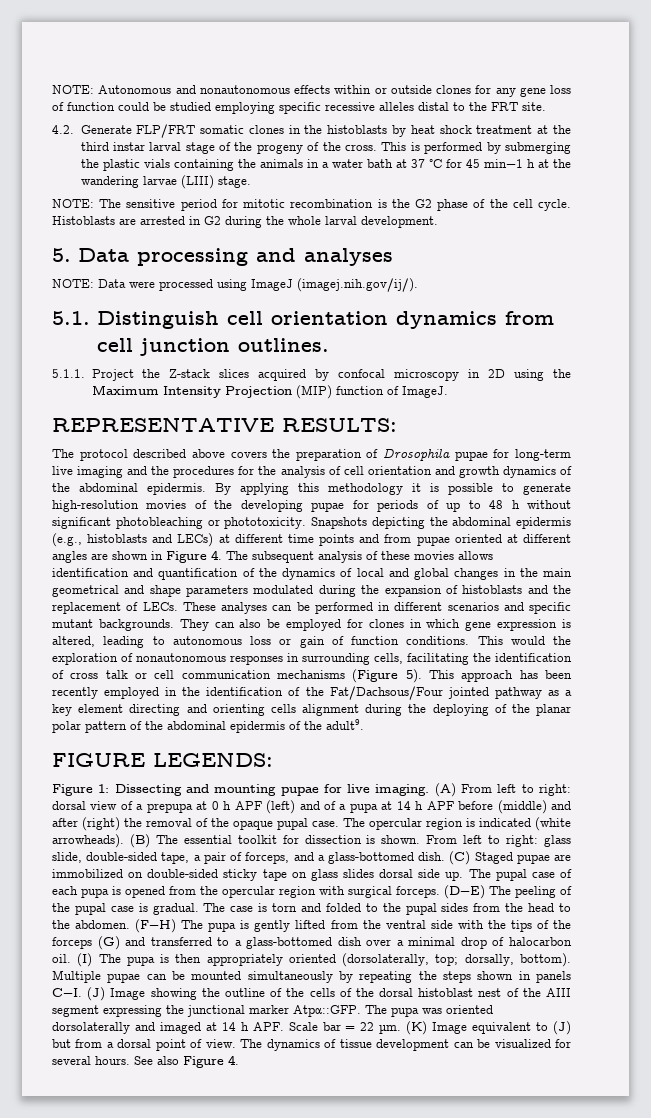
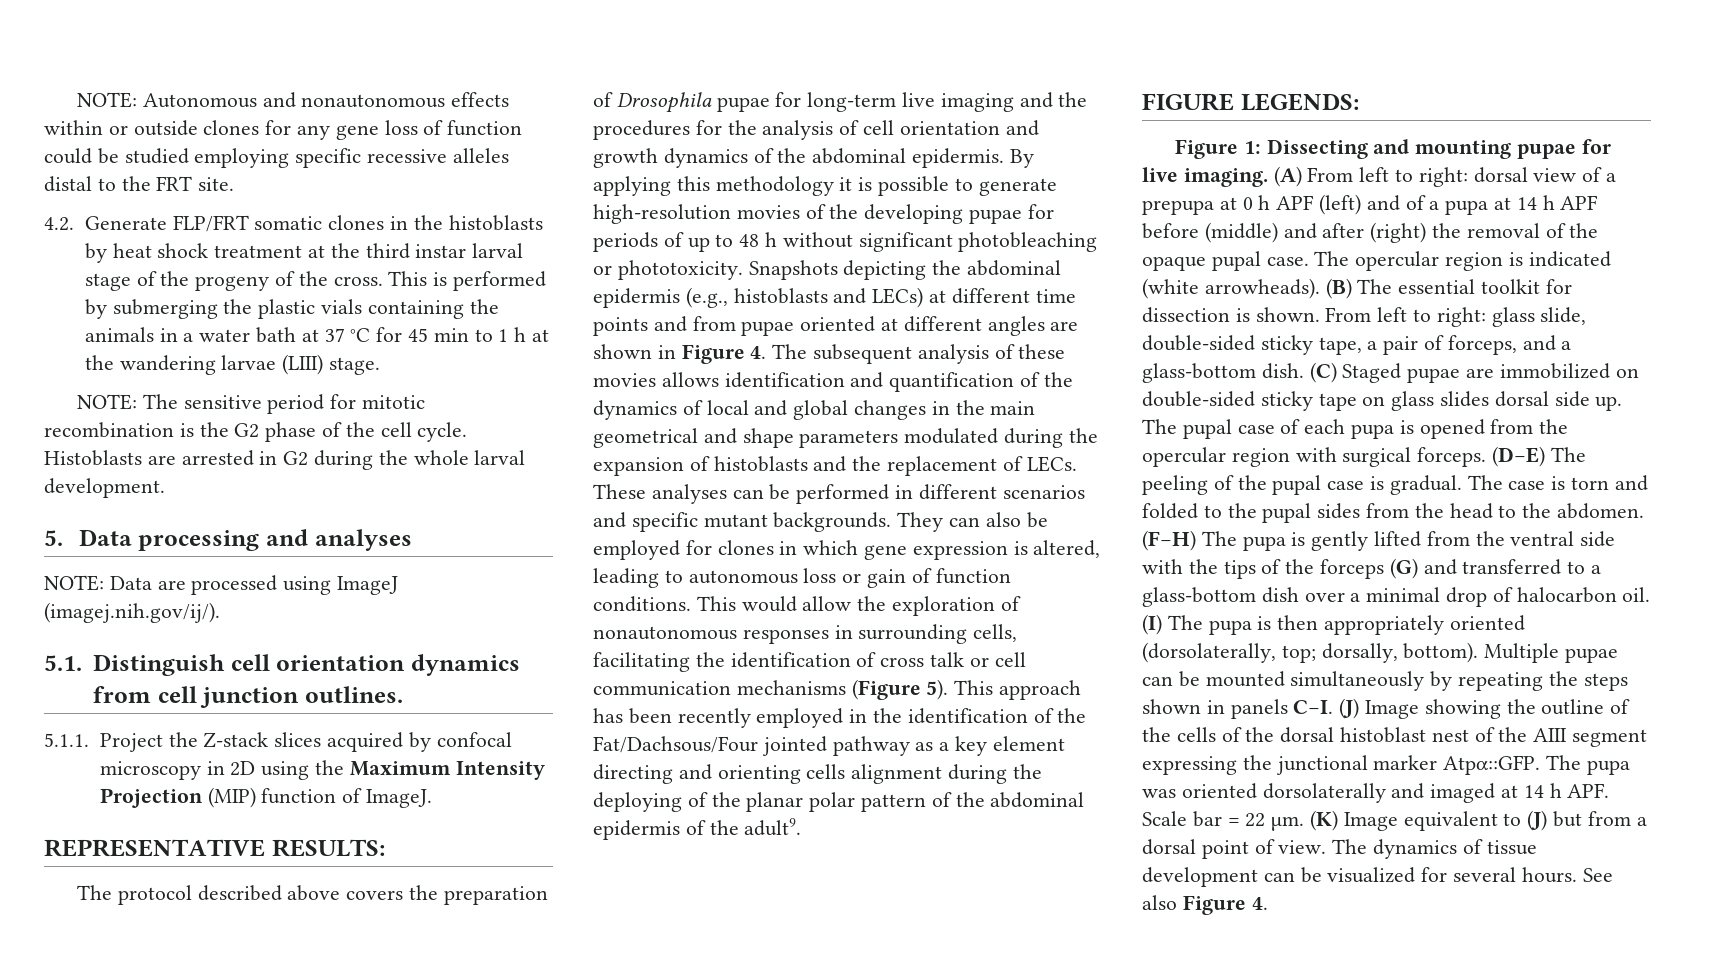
- This is performed by submerging the plastic vials containing the animals in a water bath at 37 °C for 45 min−1 h at the wandering larvae (LIII) stage.
+ This is performed by submerging the plastic vials containing the animals in a water bath at 37 °C for 45 min to 1 h at the wandering larvae (LIII) stage.
- NOTE: Data were processed using ImageJ (imagej.nih.gov/ij/).
+ NOTE: Data are processed using ImageJ (imagej.nih.gov/ij/).
- This would the exploration of nonautonomous responses in surrounding cells, facilitating the identification of cross talk or cell communication mechanisms (Figure 5).
+ This would allow the exploration of nonautonomous responses in surrounding cells, facilitating the identification of cross talk or cell communication mechanisms (Figure 5).
- From left to right: glass slide, double-sided tape, a pair of forceps, and a glass-bottomed dish.
+ From left to right: glass slide, double-sided sticky tape, a pair of forceps, and a glass-bottom dish.
- (F−H) The pupa is gently lifted from the ventral side with the tips of the forceps (G) and transferred to a glass-bottomed dish over a minimal drop of halocarbon oil.
+ (F−H) The pupa is gently lifted from the ventral side with the tips of the forceps (G) and transferred to a glass-bottom dish over a minimal drop of halocarbon oil.

